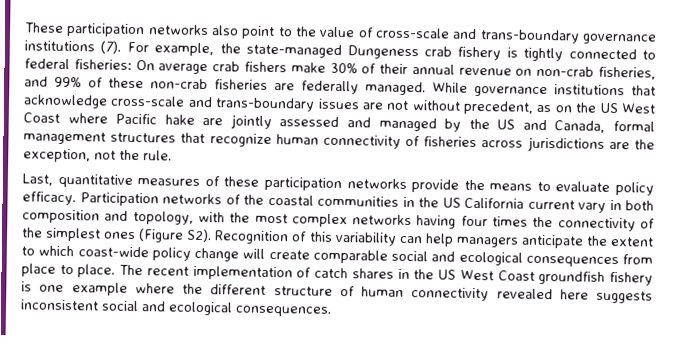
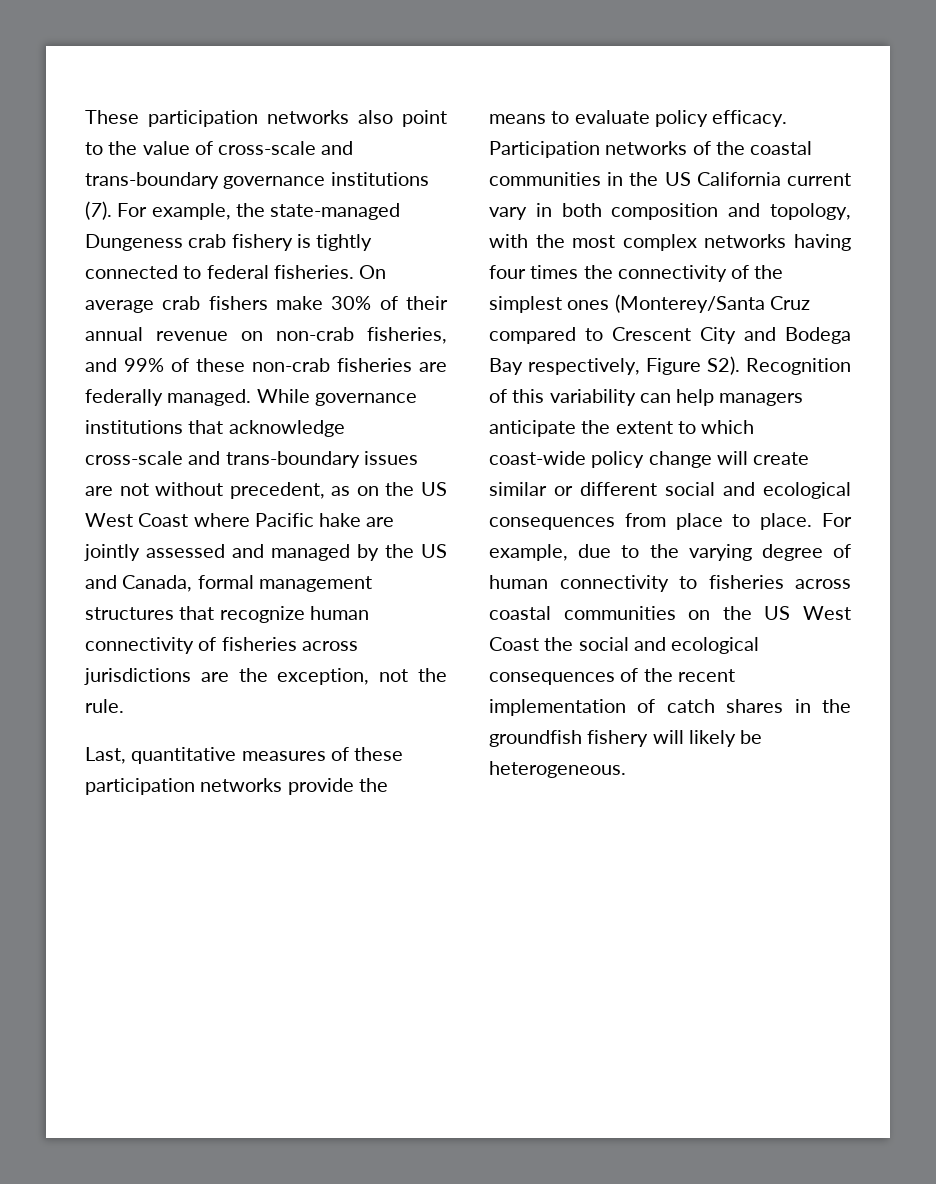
- For example, the state-managed Dungeness crab fishery is tightly connected to federal fisheries: On average crab fishers make 30% of their annual revenue on non-crab fisheries, and 99% of these non-crab fisheries are federally managed.
+ For example, the state-managed Dungeness crab fishery is tightly connected to federal fisheries. On average crab fishers make 30% of their annual revenue on non-crab fisheries, and 99% of these non-crab fisheries are federally managed.
- Participation networks of the coastal communities in the US California current vary in both composition and topology, with the most complex networks having four times the connectivity of the simplest ones (Figure S2). Recognition of this variability can help managers anticipate the extent to which coast-wide policy change will create comparable social and ecological consequences from place to place.
+ Participation networks of the coastal communities in the US California current vary in both composition and topology, with the most complex networks having four times the connectivity of the simplest ones (Monterey/Santa Cruz compared to Crescent City and Bodega Bay respectively, Figure S2). Recognition of this variability can help managers anticipate the extent to which coast-wide policy change will create similar or different social and ecological consequences from place to place.
- The recent implementation of catch shares in the US West Coast groundfish fishery is one example where the different structure of human connectivity revealed here suggests inconsistent social and ecological consequences.
+ For example, due to the varying degree of human connectivity to fisheries across coastal communities on the US West Coast the social and ecological consequences of the recent implementation of catch shares in the groundfish fishery will likely be heterogeneous.

